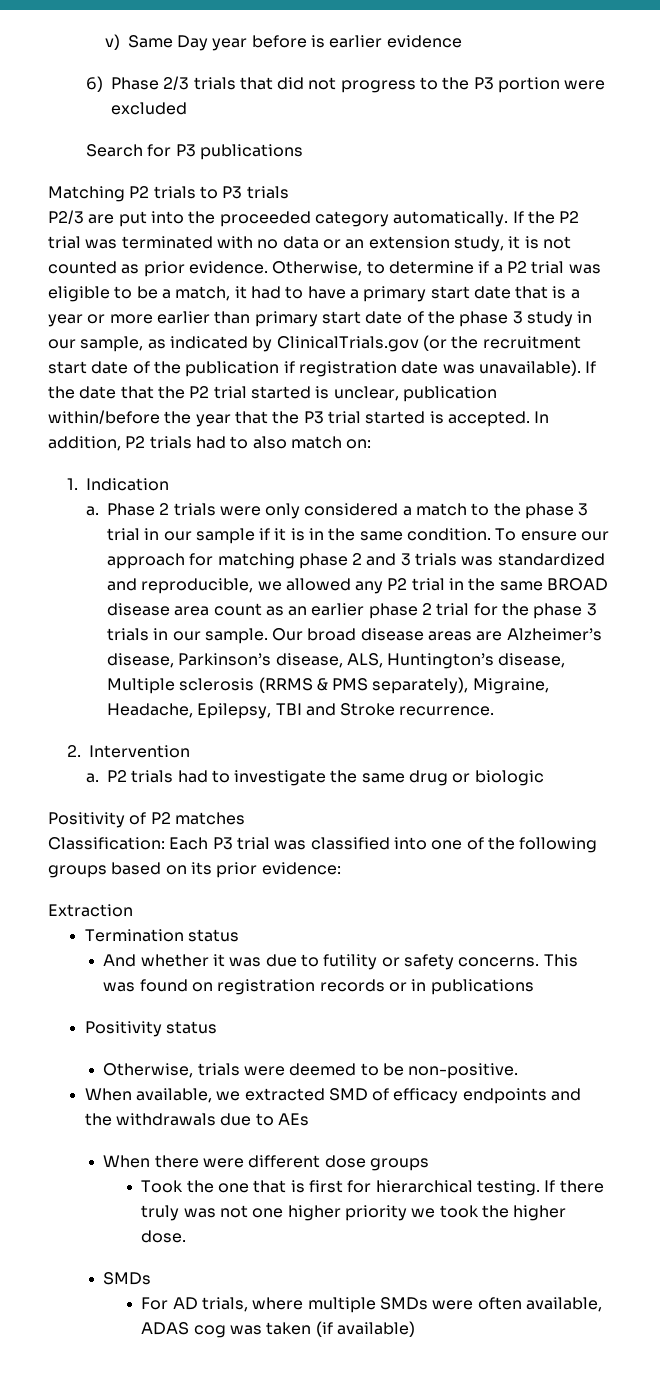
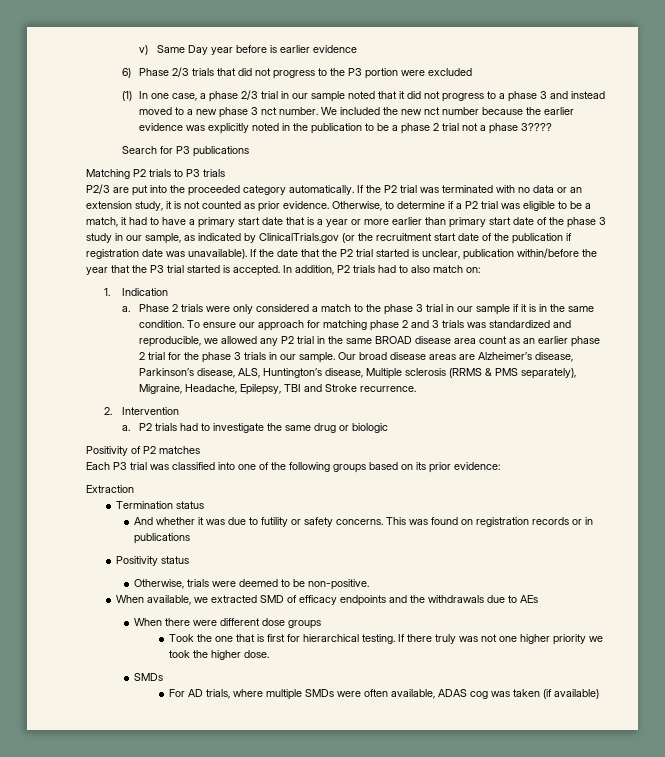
+ (1) In one case, a phase 2/3 trial in our sample noted that it did not progress to a phase 3 and instead moved to a new phase 3 nct number. We included the new nct number because the earlier evidence was explicitly noted in the publication to be a phase 2 trial not a phase 3????
- Classification: Each P3 trial was classified into one of the following groups based on its prior evidence:
+ Each P3 trial was classified into one of the following groups based on its prior evidence:

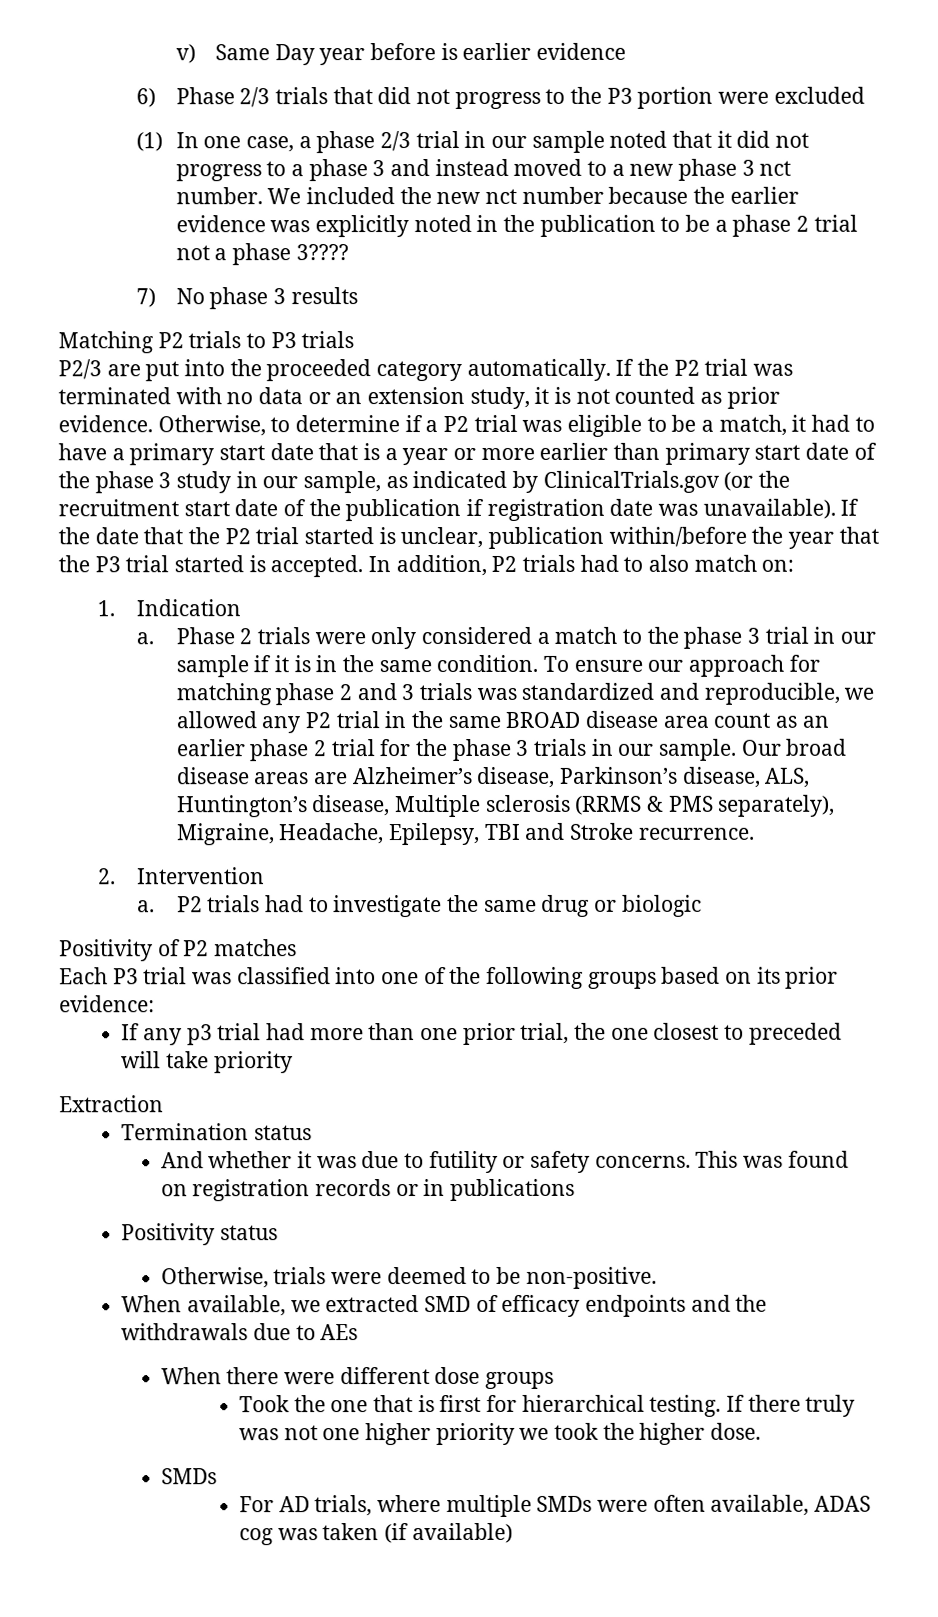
- Search for P3 publications
+ 7) No phase 3 results
+ If any p3 trial had more than one prior trial, the one closest to preceded will take priority

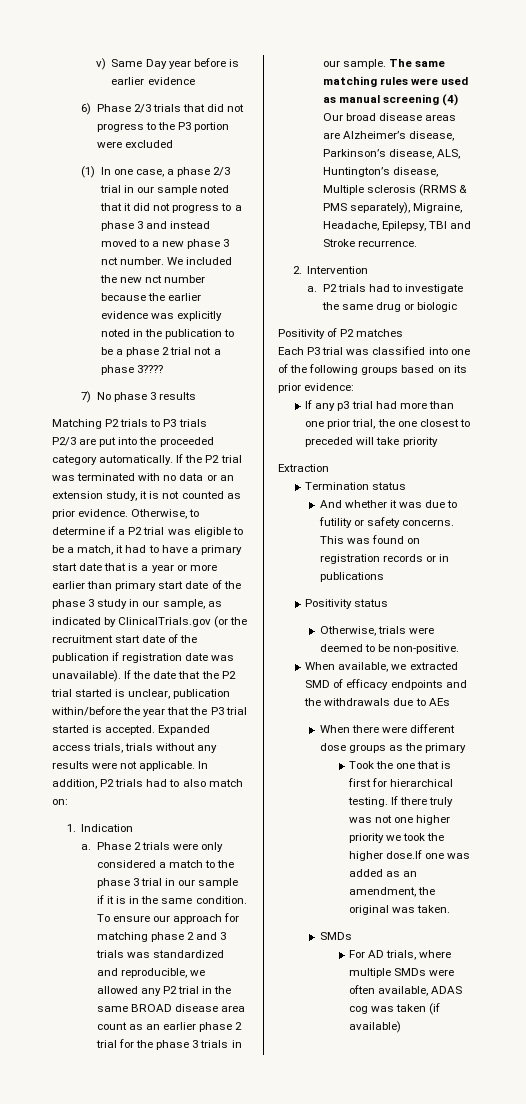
+ Expanded access trials, trials without any results were not applicable.
- Our broad disease areas are Alzheimer’s disease, Parkinson’s disease, ALS, Huntington’s disease, Multiple sclerosis (RRMS & PMS separately), Migraine, Headache, Epilepsy, TBI and Stroke recurrence.
+ The same matching rules were used as manual screening (4) Our broad disease areas are Alzheimer’s disease, Parkinson’s disease, ALS, Huntington’s disease, Multiple sclerosis (RRMS & PMS separately), Migraine, Headache, Epilepsy, TBI and Stroke recurrence.
- When there were different dose groups
+ When there were different dose groups as the primary
- If there truly was not one higher priority we took the higher dose.
+ If there truly was not one higher priority we took the higher dose.If one was added as an amendment, the original was taken.

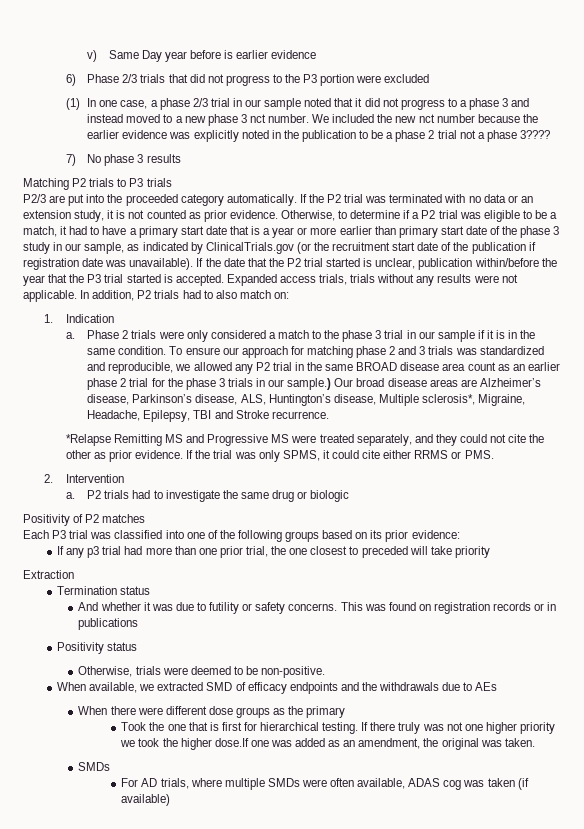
- To ensure our approach for matching phase 2 and 3 trials was standardized and reproducible, we allowed any P2 trial in the same BROAD disease area count as an earlier phase 2 trial for the phase 3 trials in our sample. The same matching rules were used as manual screening (4) Our broad disease areas are Alzheimer’s disease, Parkinson’s disease, ALS, Huntington’s disease, Multiple sclerosis (RRMS & PMS separately), Migraine, Headache, Epilepsy, TBI and Stroke recurrence.
+ To ensure our approach for matching phase 2 and 3 trials was standardized and reproducible, we allowed any P2 trial in the same BROAD disease area count as an earlier phase 2 trial for the phase 3 trials in our sample.) Our broad disease areas are Alzheimer’s disease, Parkinson’s disease, ALS, Huntington’s disease, Multiple sclerosis*, Migraine, Headache, Epilepsy, TBI and Stroke recurrence.
+ *Relapse Remitting MS and Progressive MS were treated separately, and they could not cite the other as prior evidence. If the trial was only SPMS, it could cite either RRMS or PMS.

